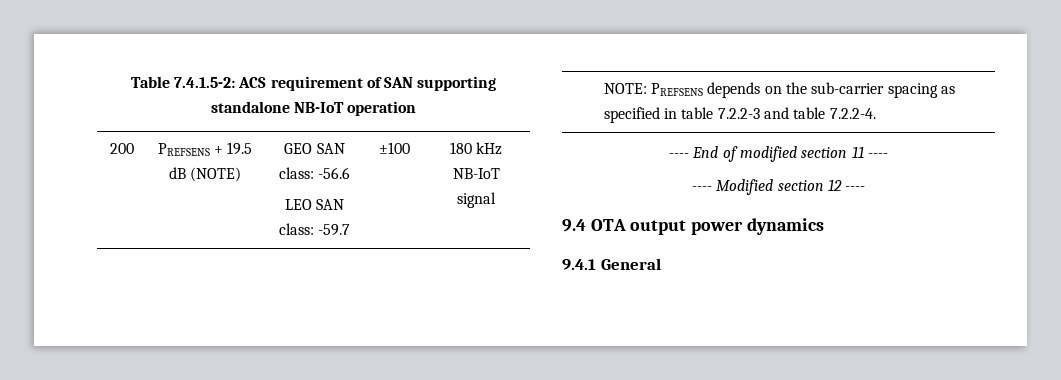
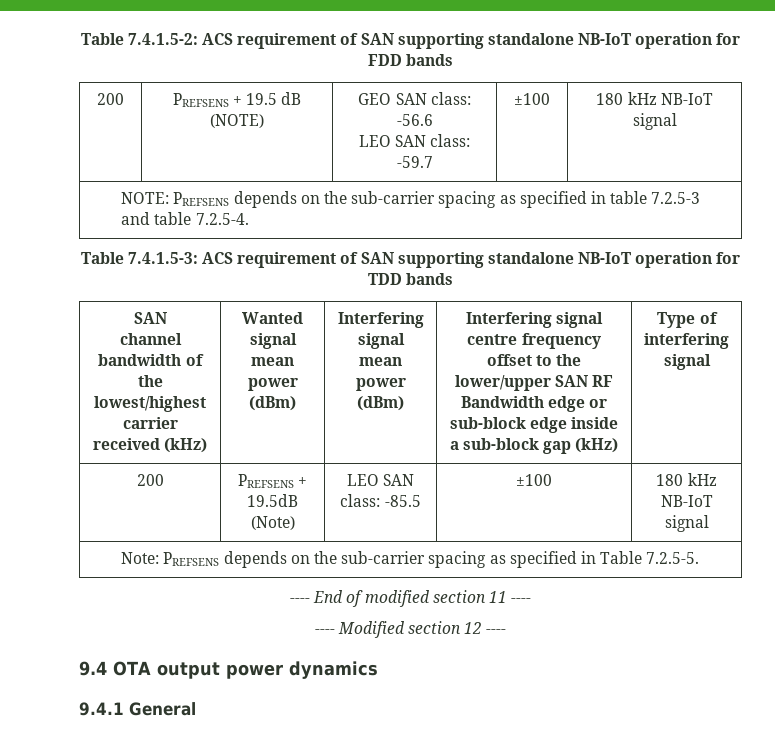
- Table 7.4.1.5-2: ACS requirement of SAN supporting standalone NB-IoT operation
+ Table 7.4.1.5-2: ACS requirement of SAN supporting standalone NB-IoT operation for FDD bands
- NOTE: PREFSENS depends on the sub-carrier spacing as specified in table 7.2.2-3 and table 7.2.2-4.
+ NOTE: PREFSENS depends on the sub-carrier spacing as specified in table 7.2.5-3 and table 7.2.5-4.
+ Table 7.4.1.5-3: ACS requirement of SAN supporting standalone NB-IoT operation for TDD bands
+ SAN
+ channel bandwidth of the lowest/highest carrier received (kHz) | Wanted signal mean power (dBm) | Interfering signal mean power (dBm) | Interfering signal centre frequency offset to the lower/upper SAN RF Bandwidth edge or sub-block edge inside a sub-block gap (kHz) | Type of interfering signal
+ 200 | PREFSENS + 19.5dB (Note) | LEO SAN class: -85.5 | ±100 | 180 kHz NB-IoT signal
+ Note: PREFSENS depends on the sub-carrier spacing as specified in Table 7.2.5-5.

